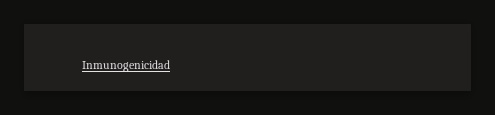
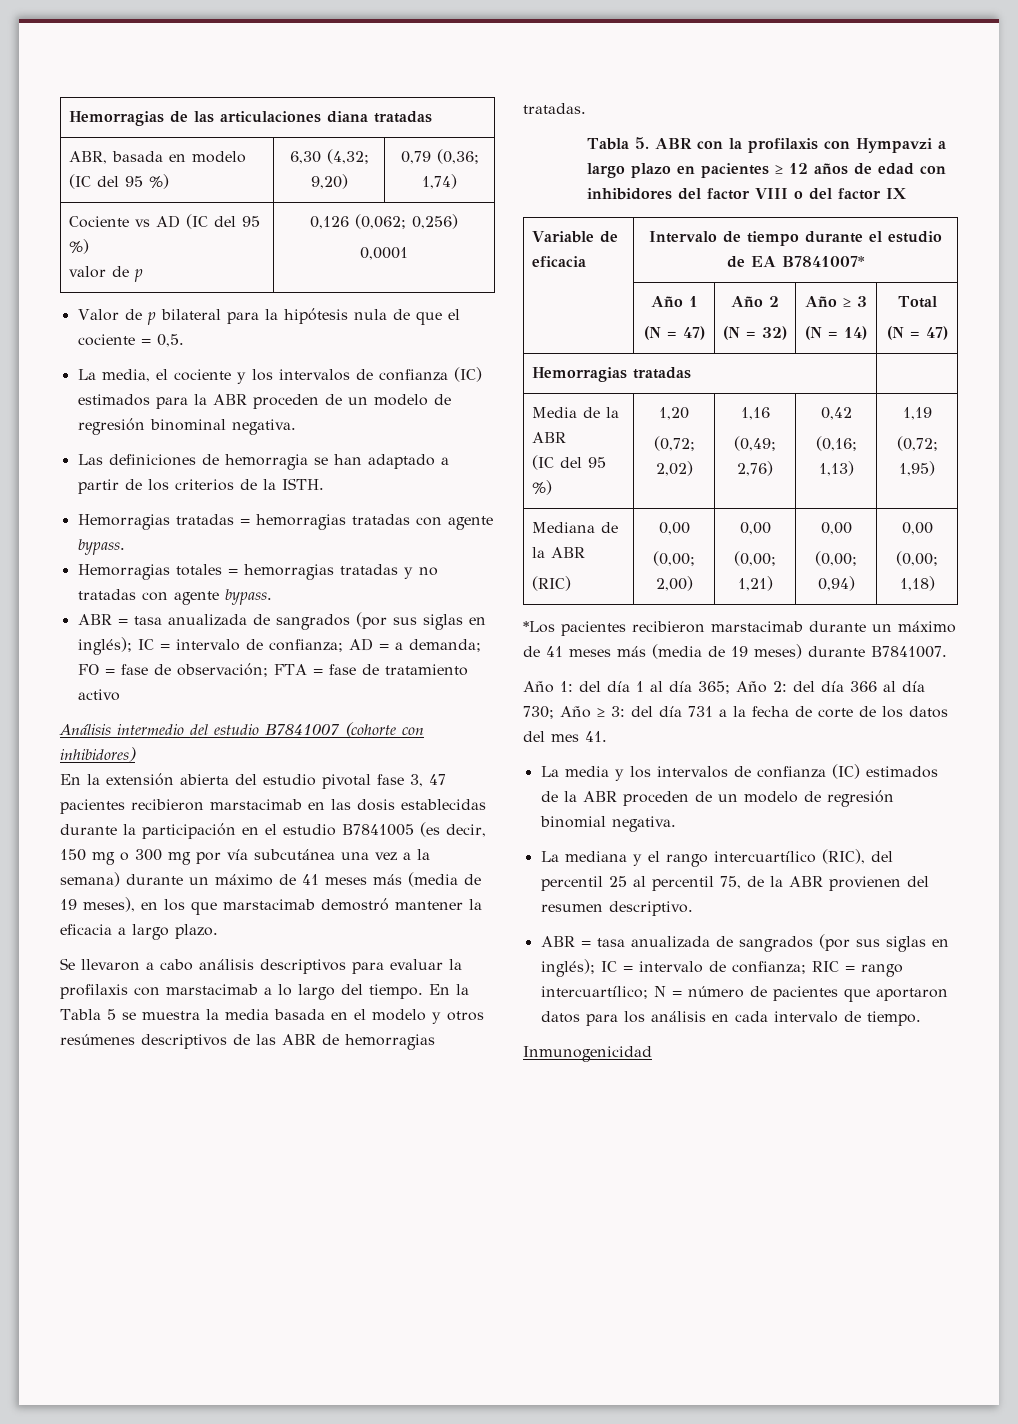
+ Hemorragias de las articulaciones diana tratadas
+ ABR, basada en modelo (IC del 95 %) | 6,30 (4,32; 9,20) | 0,79 (0,36; 1,74)
+ Cociente vs AD (IC del 95 %)
+ valor de p | 0,126 (0,062; 0,256)
+ 0,0001
+ Valor de p bilateral para la hipótesis nula de que el cociente = 0,5.
+ La media, el cociente y los intervalos de confianza (IC) estimados para la ABR proceden de un modelo de regresión binominal negativa.
+ Las definiciones de hemorragia se han adaptado a partir de los criterios de la ISTH.
+ Hemorragias tratadas = hemorragias tratadas con agente bypass.
+ Hemorragias totales = hemorragias tratadas y no tratadas con agente bypass.
+ ABR = tasa anualizada de sangrados (por sus siglas en inglés); IC = intervalo de confianza; AD = a demanda; FO = fase de observación; FTA = fase de tratamiento activo
+ Análisis intermedio del estudio B7841007 (cohorte con inhibidores)
+ En la extensión abierta del estudio pivotal fase 3, 47 pacientes recibieron marstacimab en las dosis establecidas durante la participación en el estudio B7841005 (es decir, 150 mg o 300 mg por vía subcutánea una vez a la semana) durante un máximo de 41 meses más (media de 19 meses), en los que marstacimab demostró mantener la eficacia a largo plazo.
+ Se llevaron a cabo análisis descriptivos para evaluar la profilaxis con marstacimab a lo largo del tiempo. En la Tabla 5 se muestra la media basada en el modelo y otros resúmenes descriptivos de las ABR de hemorragias tratadas.
+ Tabla 5. ABR con la profilaxis con Hympavzi a largo plazo en pacientes ≥ 12 años de edad con inhibidores del factor VIII o del factor IX
+ Variable de eficacia | Intervalo de tiempo durante el estudio de EA B7841007*
+ | Año 1
+ (N = 47) | Año 2
+ (N = 32) | Año ≥ 3
+ (N = 14) | Total
+ (N = 47)
+ Hemorragias tratadas |
+ Media de la ABR
+ (IC del 95 %) | 1,20
+ (0,72; 2,02) | 1,16
+ (0,49; 2,76) | 0,42
+ (0,16; 1,13) | 1,19
+ (0,72; 1,95)
+ Mediana de la ABR
+ (RIC) | 0,00
+ (0,00; 2,00) | 0,00
+ (0,00; 1,21) | 0,00
+ (0,00; 0,94) | 0,00
+ (0,00; 1,18)
+ *Los pacientes recibieron marstacimab durante un máximo de 41 meses más (media de 19 meses) durante B7841007.
+ Año 1: del día 1 al día 365; Año 2: del día 366 al día 730; Año ≥ 3: del día 731 a la fecha de corte de los datos del mes 41.
+ La media y los intervalos de confianza (IC) estimados de la ABR proceden de un modelo de regresión binomial negativa.
+ La mediana y el rango intercuartílico (RIC), del percentil 25 al percentil 75, de la ABR provienen del resumen descriptivo.
+ ABR = tasa anualizada de sangrados (por sus siglas en inglés); IC = intervalo de confianza; RIC = rango intercuartílico; N = número de pacientes que aportaron datos para los análisis en cada intervalo de tiempo.

